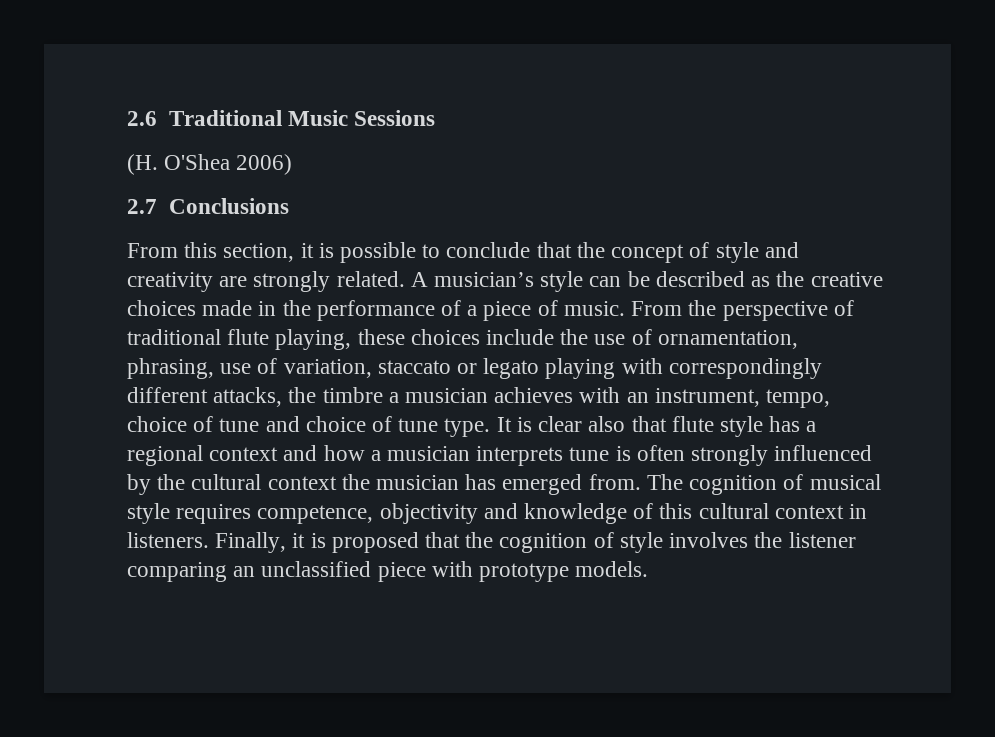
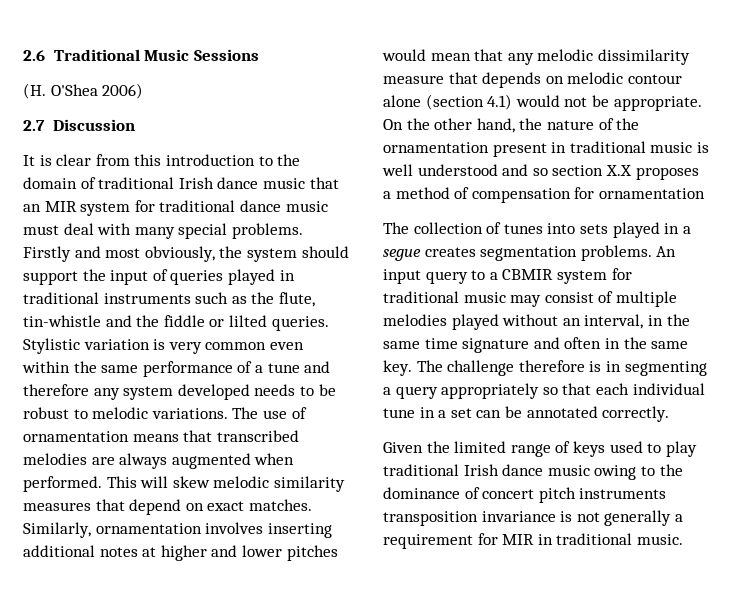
- 2.7 Conclusions
- From this section, it is possible to conclude that the concept of style and creativity are strongly related. A musician’s style can be described as the creative choices made in the performance of a piece of music. From the perspective of traditional flute playing, these choices include the use of ornamentation, phrasing, use of variation, staccato or legato playing with correspondingly different attacks, the timbre a musician achieves with an instrument, tempo, choice of tune and choice of tune type. It is clear also that flute style has a regional context and how a musician interprets tune is often strongly influenced by the cultural context the musician has emerged from. The cognition of musical style requires competence, objectivity and knowledge of this cultural context in listeners. Finally, it is proposed that the cognition of style involves the listener comparing an unclassified piece with prototype models.
+ 2.7 Discussion
+ It is clear from this introduction to the domain of traditional Irish dance music that an MIR system for traditional dance music must deal with many special problems. Firstly and most obviously, the system should support the input of queries played in traditional instruments such as the flute, tin-whistle and the fiddle or lilted queries. Stylistic variation is very common even within the same performance of a tune and therefore any system developed needs to be robust to melodic variations. The use of ornamentation means that transcribed melodies are always augmented when performed. This will skew melodic similarity measures that depend on exact matches. Similarly, ornamentation involves inserting additional notes at higher and lower pitches would mean that any melodic dissimilarity measure that depends on melodic contour alone (section 4.1) would not be appropriate. On the other hand, the nature of the ornamentation present in traditional music is well understood and so section X.X proposes a method of compensation for ornamentation
+ The collection of tunes into sets played in a segue creates segmentation problems. An input query to a CBMIR system for traditional music may consist of multiple melodies played without an interval, in the same time signature and often in the same key. The challenge therefore is in segmenting a query appropriately so that each individual tune in a set can be annotated correctly.
+ Given the limited range of keys used to play traditional Irish dance music owing to the dominance of concert pitch instruments transposition invariance is not generally a requirement for MIR in traditional music.

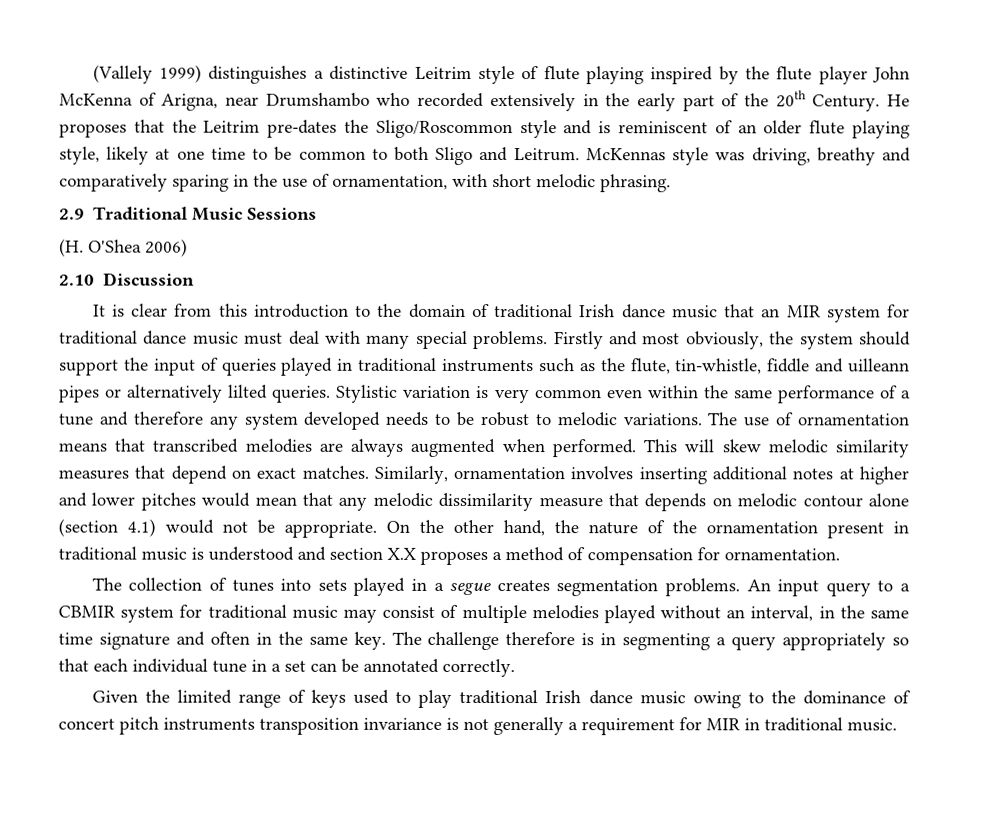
- 2.6 Traditional Music Sessions
+ (Vallely 1999) distinguishes a distinctive Leitrim style of flute playing inspired by the flute player John McKenna of Arigna, near Drumshambo who recorded extensively in the early part of the 20th Century. He proposes that the Leitrim pre-dates the Sligo/Roscommon style and is reminiscent of an older flute playing style, likely at one time to be common to both Sligo and Leitrum. McKennas style was driving, breathy and comparatively sparing in the use of ornamentation, with short melodic phrasing.
+ 2.9 Traditional Music Sessions
- 2.7 Discussion
+ 2.10 Discussion
- Firstly and most obviously, the system should support the input of queries played in traditional instruments such as the flute, tin-whistle and the fiddle or lilted queries.
+ Firstly and most obviously, the system should support the input of queries played in traditional instruments such as the flute, tin-whistle, fiddle and uilleann pipes or alternatively lilted queries.
- On the other hand, the nature of the ornamentation present in traditional music is well understood and so section X.X proposes a method of compensation for ornamentation
+ On the other hand, the nature of the ornamentation present in traditional music is understood and section X.X proposes a method of compensation for ornamentation.

